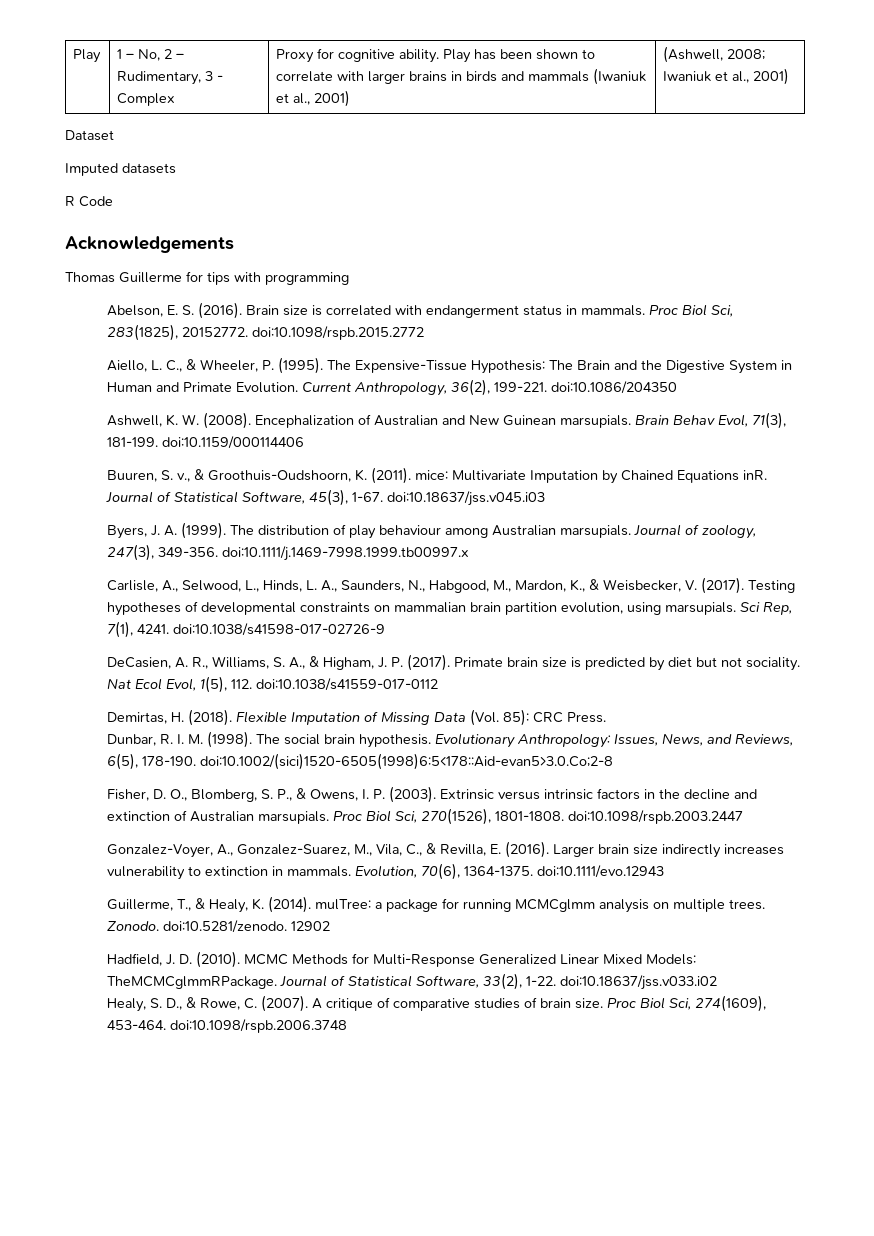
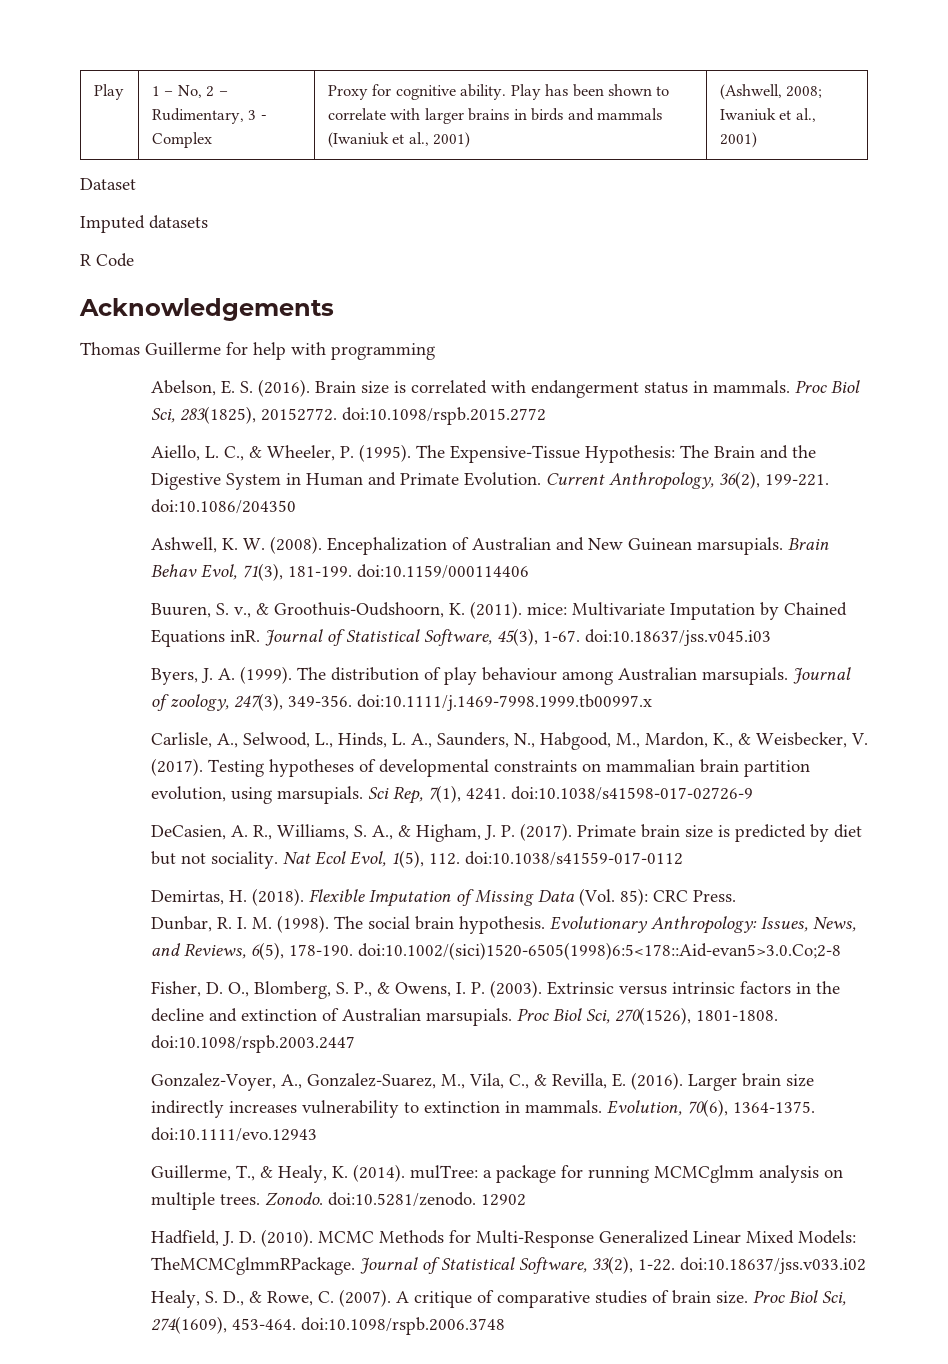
- Thomas Guillerme for tips with programming
+ Thomas Guillerme for help with programming

